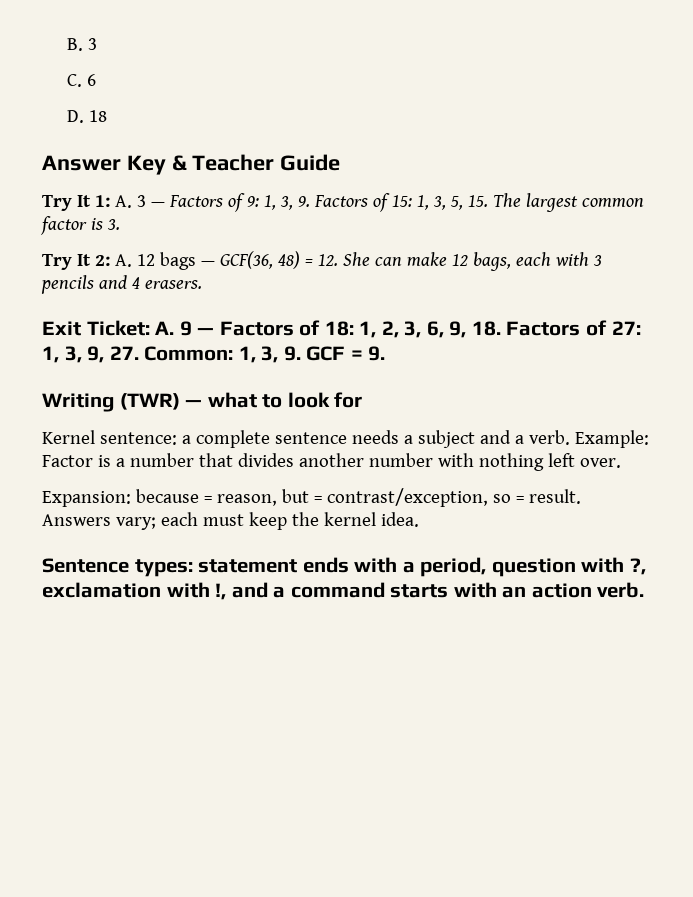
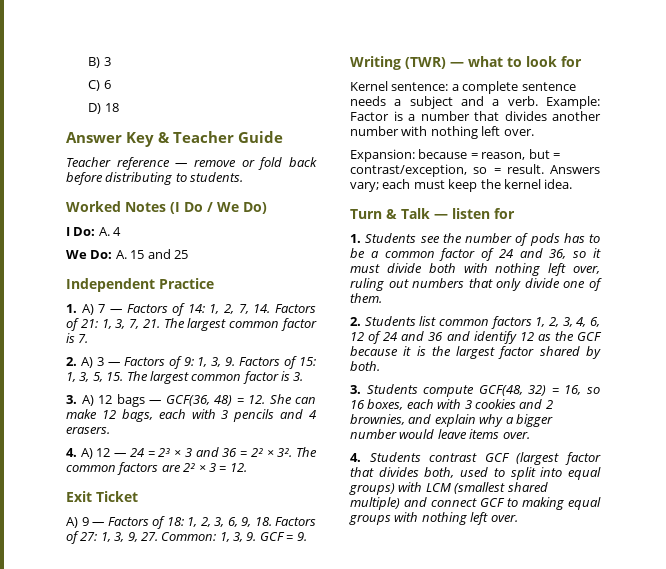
- B. 3
+ B) 3
- C. 6
+ C) 6
- D. 18
+ D) 18
- Try It 1: A. 3 — Factors of 9: 1, 3, 9. Factors of 15: 1, 3, 5, 15. The largest common factor is 3.
+ Teacher reference — remove or fold back before distributing to students.
+ Worked Notes (I Do / We Do)
+ I Do: A. 4
+ We Do: A. 15 and 25
+ Independent Practice
+ 1. A) 7 — Factors of 14: 1, 2, 7, 14. Factors of 21: 1, 3, 7, 21. The largest common factor is 7.
+ 2. A) 3 — Factors of 9: 1, 3, 9. Factors of 15: 1, 3, 5, 15. The largest common factor is 3.
- Try It 2: A. 12 bags — GCF(36, 48) = 12. She can make 12 bags, each with 3 pencils and 4 erasers.
+ 3. A) 12 bags — GCF(36, 48) = 12. She can make 12 bags, each with 3 pencils and 4 erasers.
+ 4. A) 12 — 24 = 2³ × 3 and 36 = 2² × 3². The common factors are 2² × 3 = 12.
- Exit Ticket: A. 9 — Factors of 18: 1, 2, 3, 6, 9, 18. Factors of 27: 1, 3, 9, 27. Common: 1, 3, 9. GCF = 9.
+ Exit Ticket
+ A) 9 — Factors of 18: 1, 2, 3, 6, 9, 18. Factors of 27: 1, 3, 9, 27. Common: 1, 3, 9. GCF = 9.
- Sentence types: statement ends with a period, question with ?, exclamation with !, and a command starts with an action verb.
+ Turn & Talk — listen for
+ 1. Students see the number of pods has to be a common factor of 24 and 36, so it must divide both with nothing left over, ruling out numbers that only divide one of them.
+ 2. Students list common factors 1, 2, 3, 4, 6, 12 of 24 and 36 and identify 12 as the GCF because it is the largest factor shared by both.
+ 3. Students compute GCF(48, 32) = 16, so 16 boxes, each with 3 cookies and 2 brownies, and explain why a bigger number would leave items over.
+ 4. Students contrast GCF (largest factor that divides both, used to split into equal groups) with LCM (smallest shared multiple) and connect GCF to making equal groups with nothing left over.

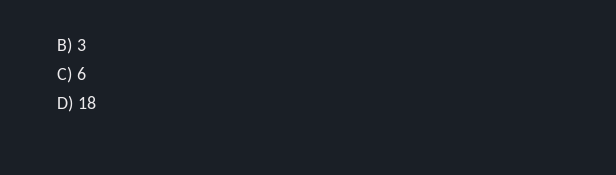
- Answer Key & Teacher Guide
- Teacher reference — remove or fold back before distributing to students.
- Worked Notes (I Do / We Do)
- I Do: A. 4
- We Do: A. 15 and 25
- Independent Practice
- 1. A) 7 — Factors of 14: 1, 2, 7, 14. Factors of 21: 1, 3, 7, 21. The largest common factor is 7.
- 2. A) 3 — Factors of 9: 1, 3, 9. Factors of 15: 1, 3, 5, 15. The largest common factor is 3.
- 3. A) 12 bags — GCF(36, 48) = 12. She can make 12 bags, each with 3 pencils and 4 erasers.
- 4. A) 12 — 24 = 2³ × 3 and 36 = 2² × 3². The common factors are 2² × 3 = 12.
- Exit Ticket
- A) 9 — Factors of 18: 1, 2, 3, 6, 9, 18. Factors of 27: 1, 3, 9, 27. Common: 1, 3, 9. GCF = 9.
- Writing (TWR) — what to look for
- Kernel sentence: a complete sentence needs a subject and a verb. Example: Factor is a number that divides another number with nothing left over.
- Expansion: because = reason, but = contrast/exception, so = result. Answers vary; each must keep the kernel idea.
- Turn & Talk — listen for
- 1. Students see the number of pods has to be a common factor of 24 and 36, so it must divide both with nothing left over, ruling out numbers that only divide one of them.
- 2. Students list common factors 1, 2, 3, 4, 6, 12 of 24 and 36 and identify 12 as the GCF because it is the largest factor shared by both.
- 3. Students compute GCF(48, 32) = 16, so 16 boxes, each with 3 cookies and 2 brownies, and explain why a bigger number would leave items over.
- 4. Students contrast GCF (largest factor that divides both, used to split into equal groups) with LCM (smallest shared multiple) and connect GCF to making equal groups with nothing left over.

